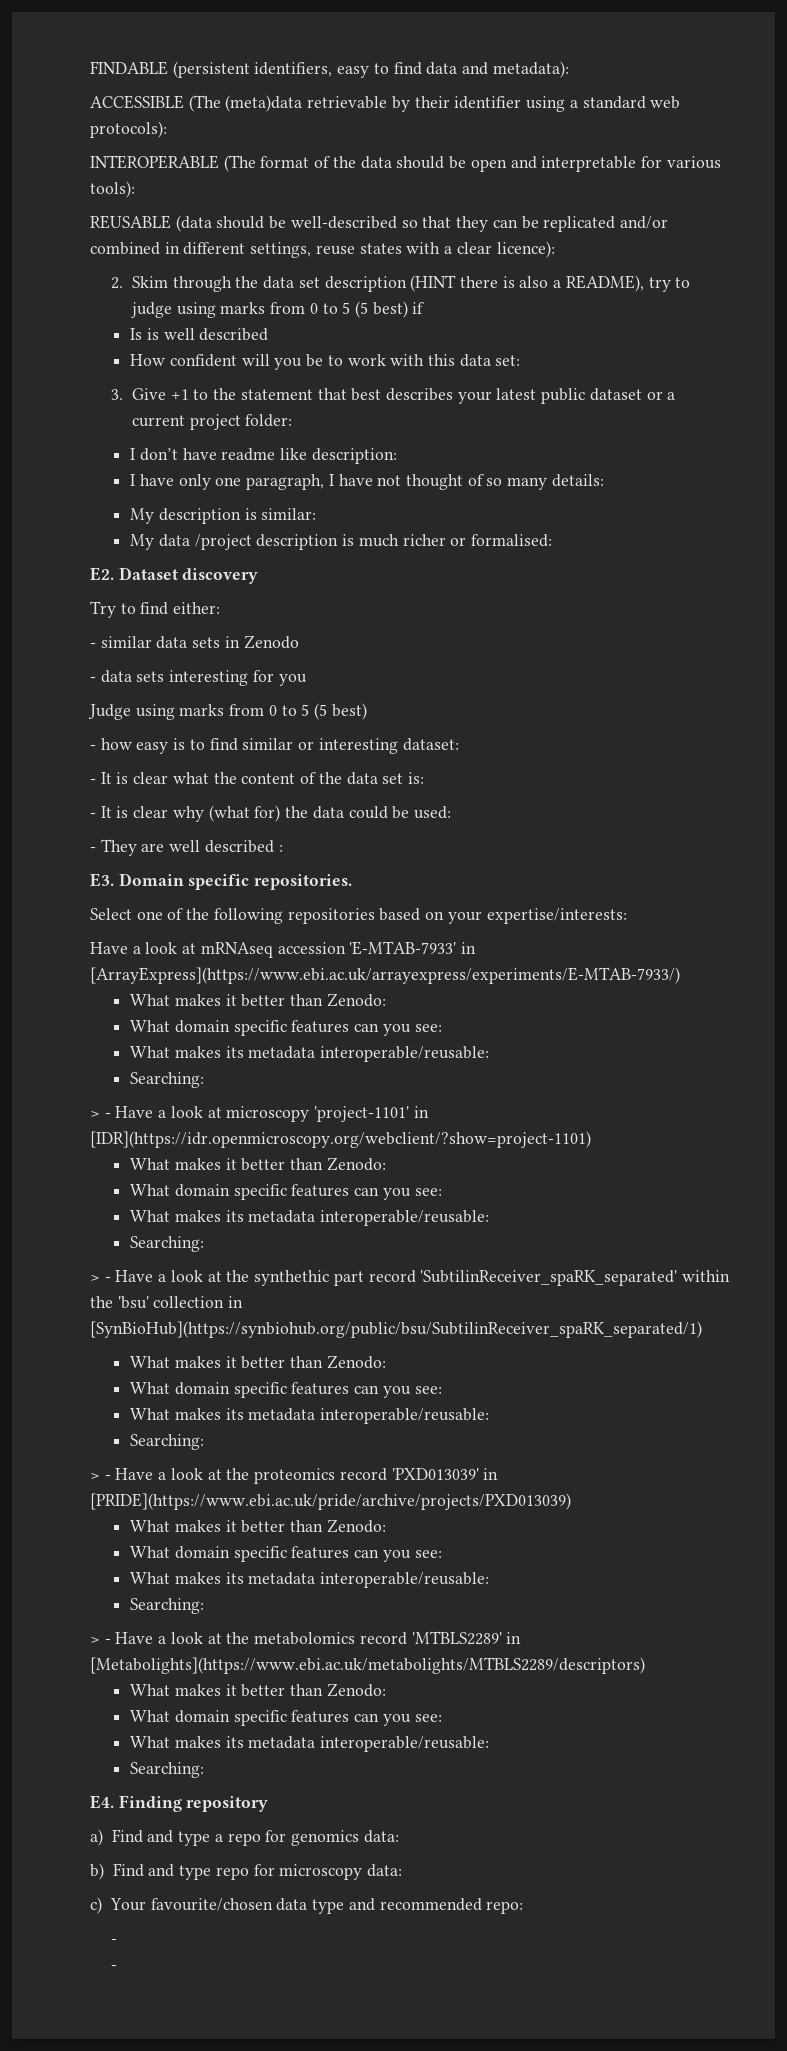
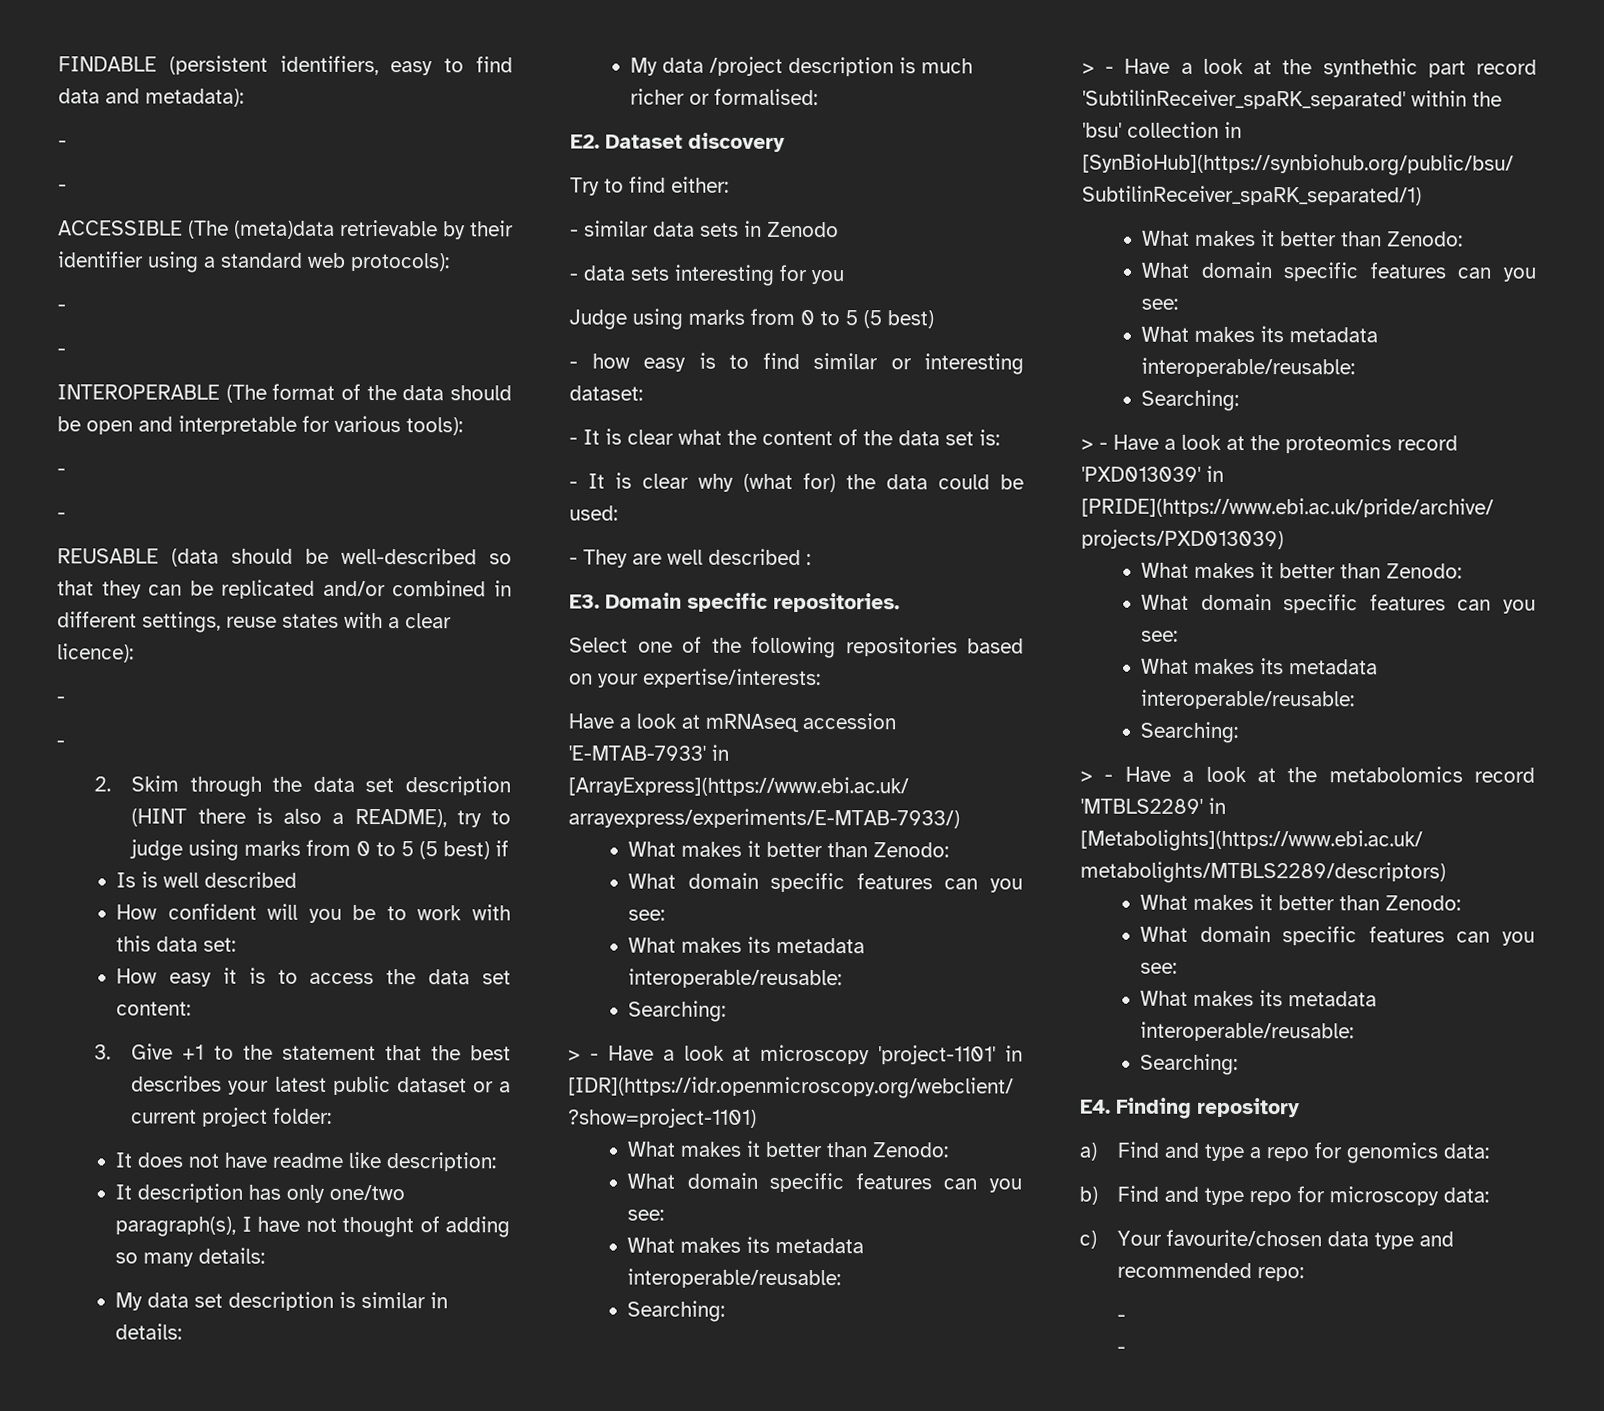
  FINDABLE (persistent identifiers, easy to find data and metadata):
+ -
+ -
  ACCESSIBLE (The (meta)data retrievable by their identifier using a standard web protocols):
+ -
+ -
  INTEROPERABLE (The format of the data should be open and interpretable for various tools):
+ -
+ -
  REUSABLE (data should be well-described so that they can be replicated and/or combined in different settings, reuse states with a clear licence):
+ -
+ -
+ How easy it is to access the data set content:
- 3. Give +1 to the statement that best describes your latest public dataset or a current project folder:
+ 3. Give +1 to the statement that the best describes your latest public dataset or a current project folder:
- I don’t have readme like description:
+ It does not have readme like description:
- I have only one paragraph, I have not thought of so many details:
+ It description has only one/two paragraph(s), I have not thought of adding so many details:
- My description is similar:
+ My data set description is similar in details:

